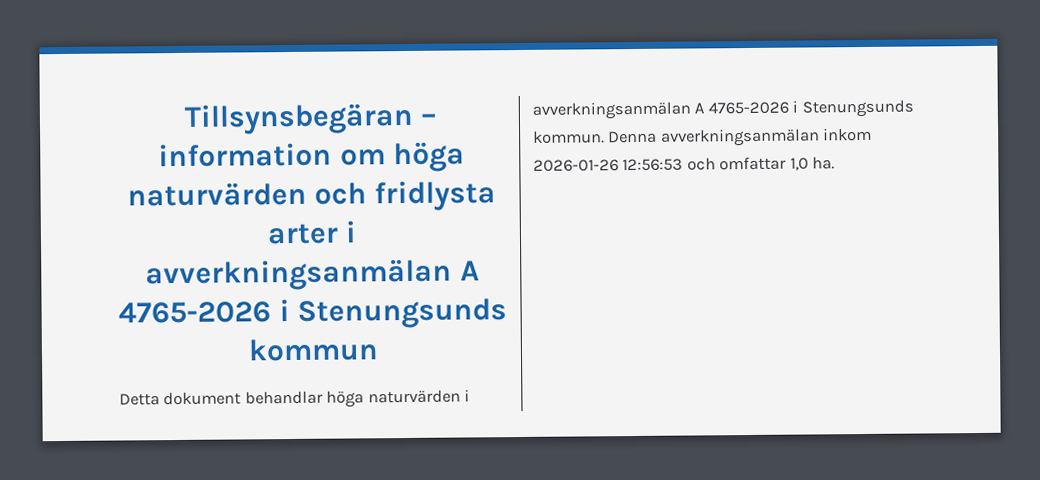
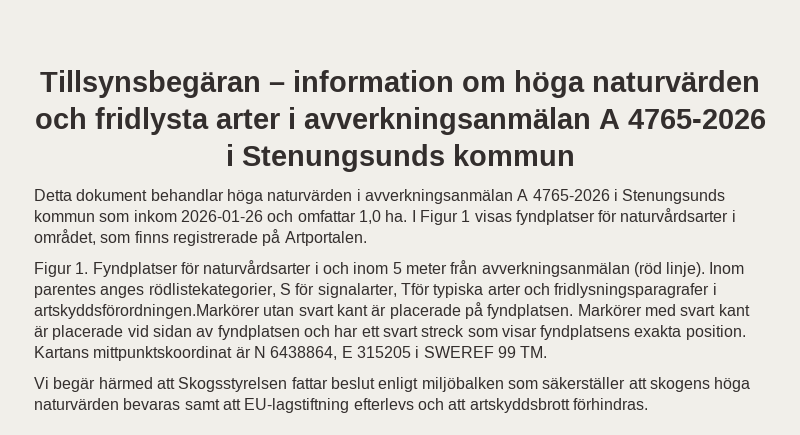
- Detta dokument behandlar höga naturvärden i avverkningsanmälan A 4765-2026 i Stenungsunds kommun. Denna avverkningsanmälan inkom 2026-01-26 12:56:53 och omfattar 1,0 ha.
+ Detta dokument behandlar höga naturvärden i avverkningsanmälan A 4765-2026 i Stenungsunds kommun som inkom 2026-01-26 och omfattar 1,0 ha.
+ I Figur 1 visas fyndplatser för naturvårdsarter i området, som finns registrerade på Artportalen.
+ Figur 1. Fyndplatser för naturvårdsarter i och inom 5 meter från avverkningsanmälan (röd linje). Inom parentes anges rödlistekategorier, S för signalarter, Tför typiska arter och fridlysningsparagrafer i artskyddsförordningen.Markörer utan svart kant är placerade på fyndplatsen. Markörer med svart kant är placerade vid sidan av fyndplatsen och har ett svart streck som visar fyndplatsens exakta position. Kartans mittpunktskoordinat är N 6438864, E 315205 i SWEREF 99 TM.
+ Vi begär härmed att Skogsstyrelsen fattar beslut enligt miljöbalken som säkerställer att skogens höga naturvärden bevaras samt att EU-lagstiftning efterlevs och att artskyddsbrott förhindras.

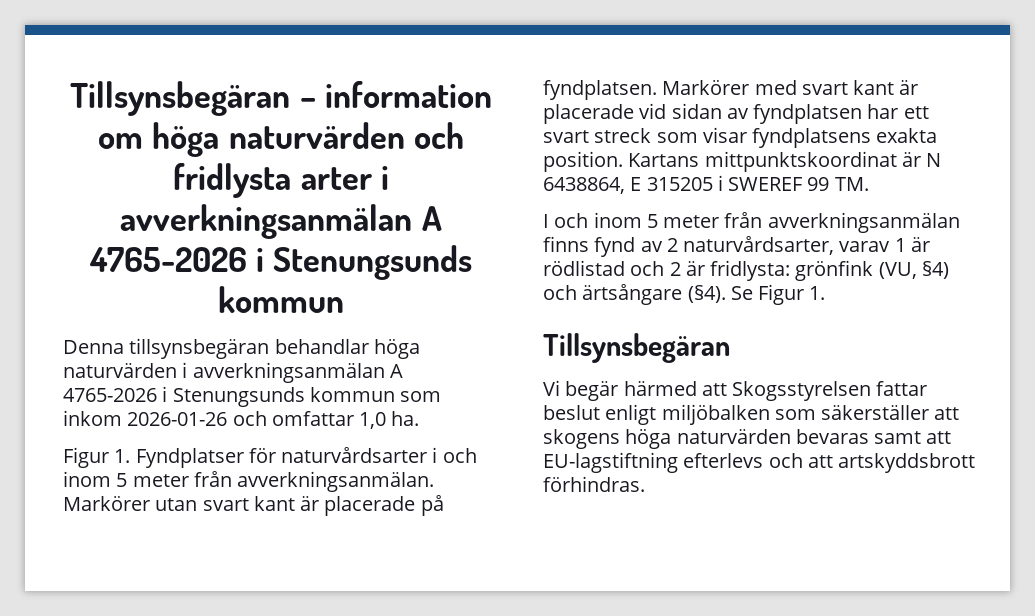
- Detta dokument behandlar höga naturvärden i avverkningsanmälan A 4765-2026 i Stenungsunds kommun som inkom 2026-01-26 och omfattar 1,0 ha. I Figur 1 visas fyndplatser för naturvårdsarter i området, som finns registrerade på Artportalen.
+ Denna tillsynsbegäran behandlar höga naturvärden i avverkningsanmälan A 4765-2026 i Stenungsunds kommun som inkom 2026-01-26 och omfattar 1,0 ha.
- Figur 1. Fyndplatser för naturvårdsarter i och inom 5 meter från avverkningsanmälan (röd linje). Inom parentes anges rödlistekategorier, S för signalarter, Tför typiska arter och fridlysningsparagrafer i artskyddsförordningen.Markörer utan svart kant är placerade på fyndplatsen.
+ Figur 1. Fyndplatser för naturvårdsarter i och inom 5 meter från avverkningsanmälan. Markörer utan svart kant är placerade på fyndplatsen.
- Markörer med svart kant är placerade vid sidan av fyndplatsen och har ett svart streck som visar fyndplatsens exakta position.
+ Markörer med svart kant är placerade vid sidan av fyndplatsen har ett svart streck som visar fyndplatsens exakta position.
+ I och inom 5 meter från avverkningsanmälan finns fynd av 2 naturvårdsarter, varav 1 är rödlistad och 2 är fridlysta: grönfink (VU, §4) och ärtsångare (§4). Se Figur 1.
+ Tillsynsbegäran

